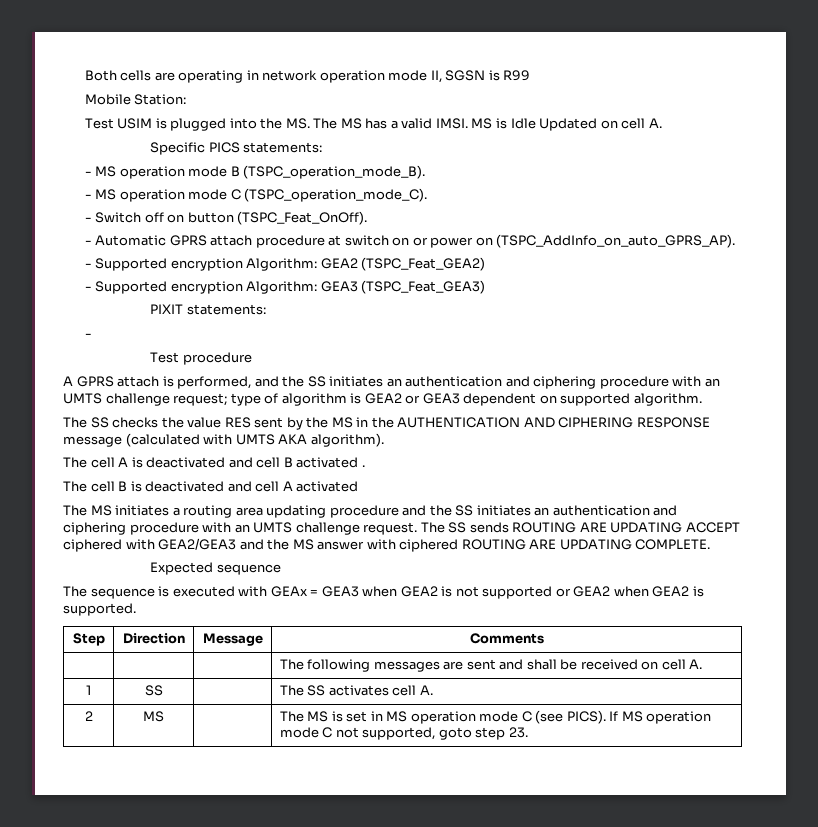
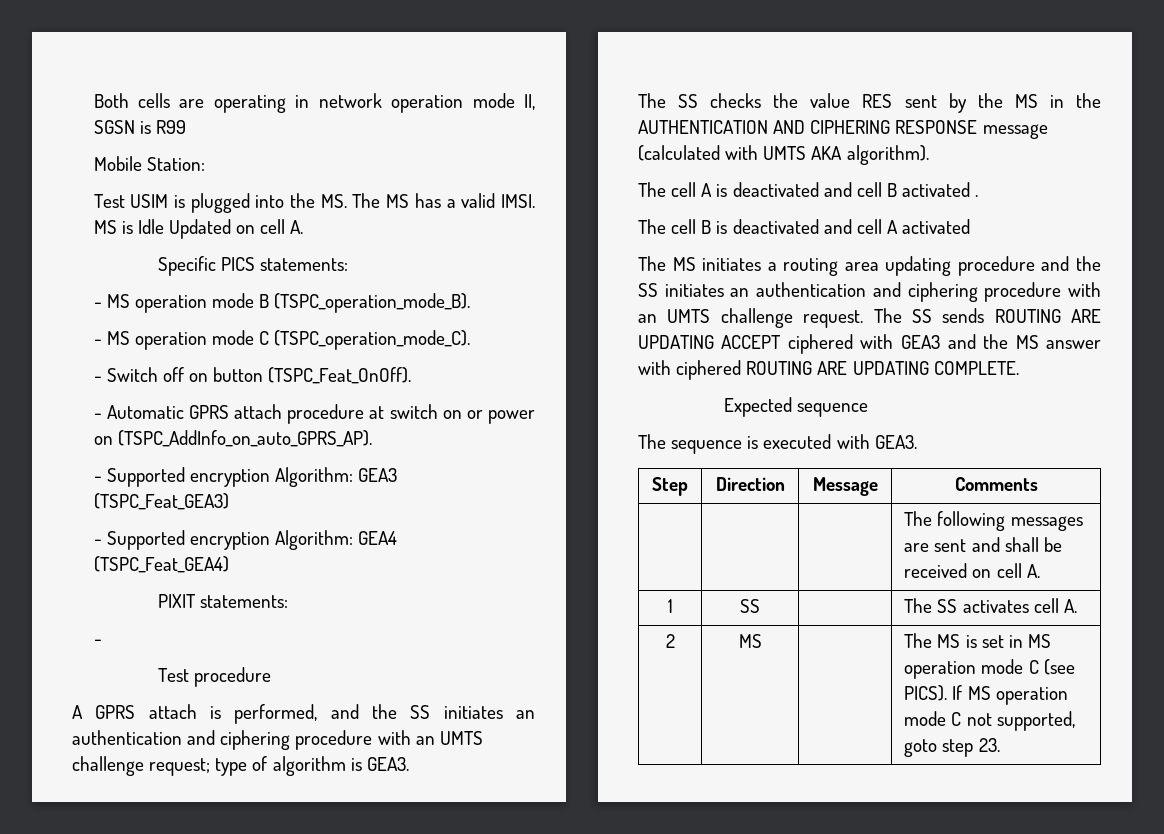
- - Supported encryption Algorithm: GEA2 (TSPC_Feat_GEA2)
  - Supported encryption Algorithm: GEA3 (TSPC_Feat_GEA3)
+ - Supported encryption Algorithm: GEA4 (TSPC_Feat_GEA4)
- A GPRS attach is performed, and the SS initiates an authentication and ciphering procedure with an UMTS challenge request; type of algorithm is GEA2 or GEA3 dependent on supported algorithm.
+ A GPRS attach is performed, and the SS initiates an authentication and ciphering procedure with an UMTS challenge request; type of algorithm is GEA3.
- The SS sends ROUTING ARE UPDATING ACCEPT ciphered with GEA2/GEA3 and the MS answer with ciphered ROUTING ARE UPDATING COMPLETE.
+ The SS sends ROUTING ARE UPDATING ACCEPT ciphered with GEA3 and the MS answer with ciphered ROUTING ARE UPDATING COMPLETE.
- The sequence is executed with GEAx = GEA3 when GEA2 is not supported or GEA2 when GEA2 is supported.
+ The sequence is executed with GEA3.

